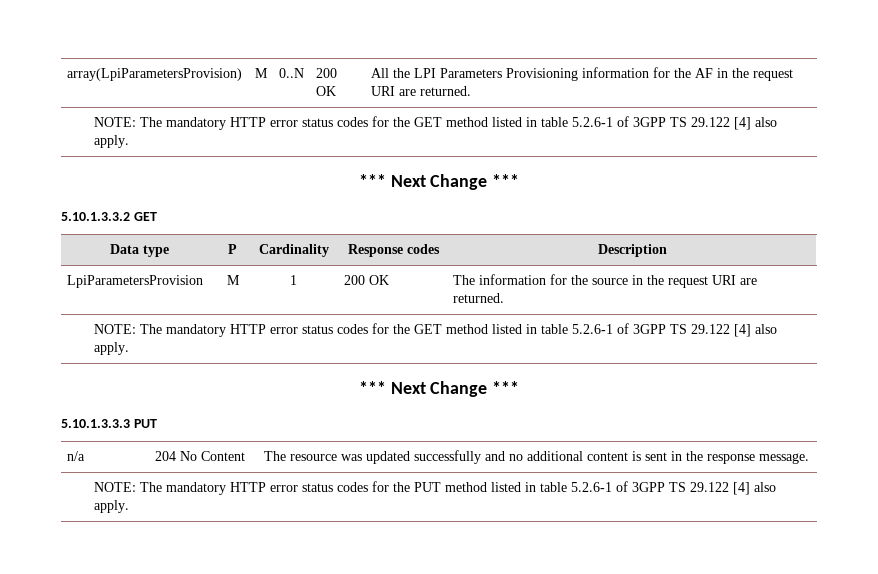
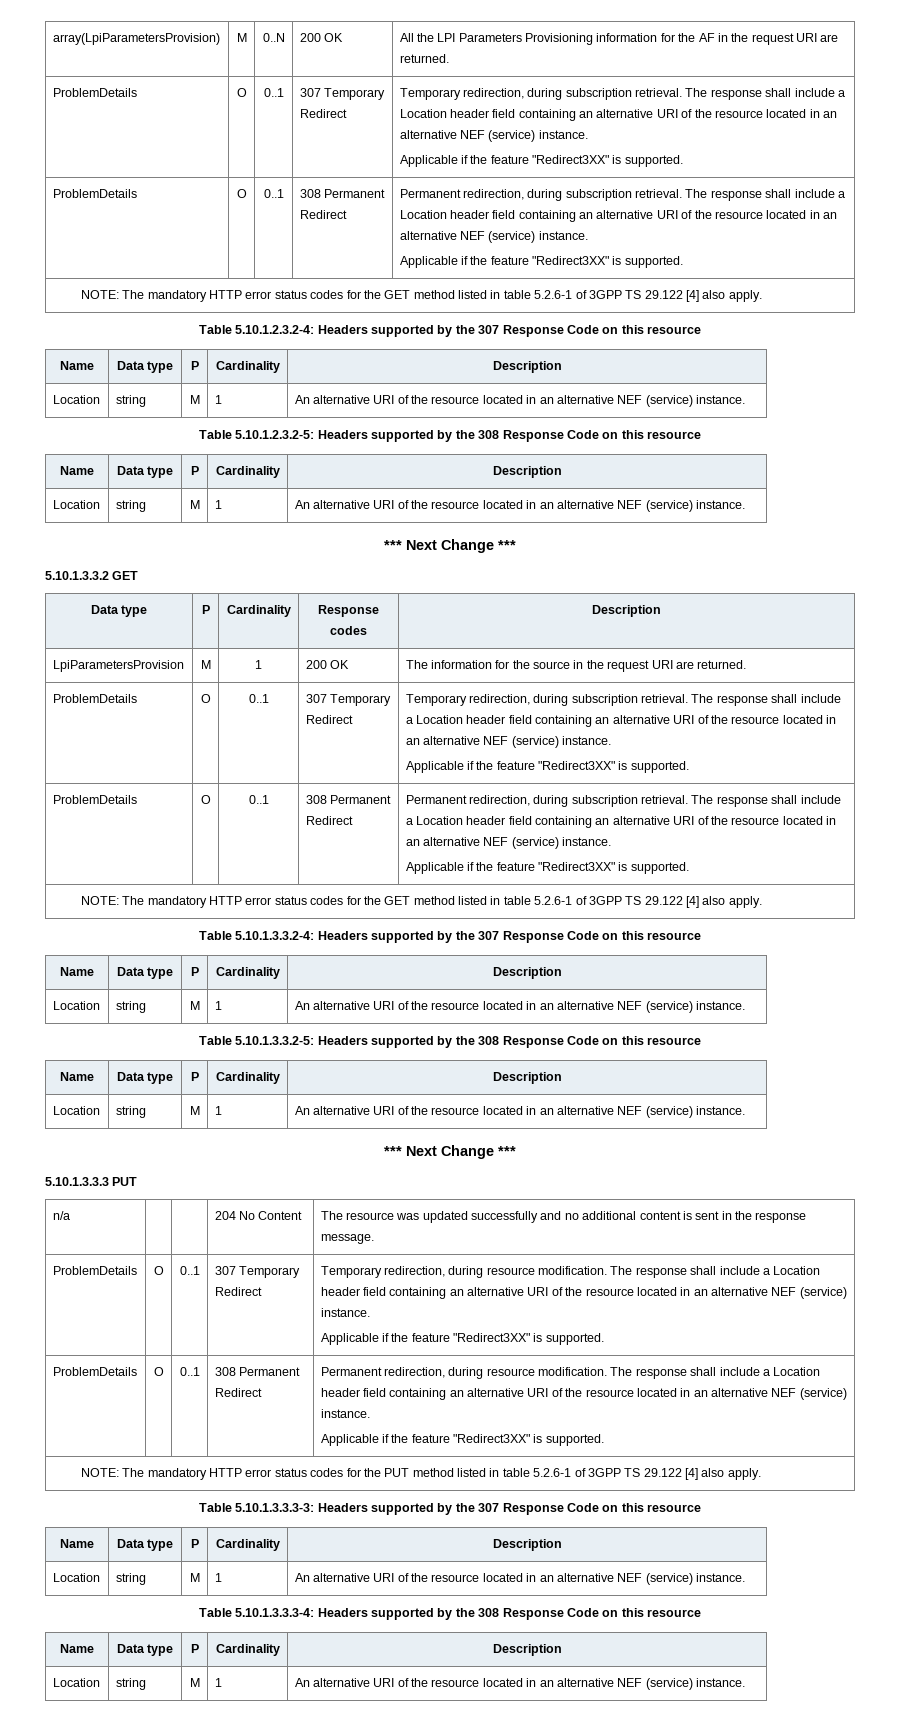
  array(LpiParametersProvision) | M | 0..N | 200 OK | All the LPI Parameters Provisioning information for the AF in the request URI are returned.
+ ProblemDetails | O | 0..1 | 307 Temporary Redirect | Temporary redirection, during subscription retrieval. The response shall include a Location header field containing an alternative URI of the resource located in an alternative NEF (service) instance.
+ Applicable if the feature "Redirect3XX" is supported.
+ ProblemDetails | O | 0..1 | 308 Permanent Redirect | Permanent redirection, during subscription retrieval. The response shall include a Location header field containing an alternative URI of the resource located in an alternative NEF (service) instance.
+ Applicable if the feature "Redirect3XX" is supported.
+ Table 5.10.1.2.3.2-4: Headers supported by the 307 Response Code on this resource
+ Name | Data type | P | Cardinality | Description
+ Location | string | M | 1 | An alternative URI of the resource located in an alternative NEF (service) instance.
+ Table 5.10.1.2.3.2-5: Headers supported by the 308 Response Code on this resource
+ Name | Data type | P | Cardinality | Description
+ Location | string | M | 1 | An alternative URI of the resource located in an alternative NEF (service) instance.
  LpiParametersProvision | M | 1 | 200 OK | The information for the source in the request URI are returned.
+ ProblemDetails | O | 0..1 | 307 Temporary Redirect | Temporary redirection, during subscription retrieval. The response shall include a Location header field containing an alternative URI of the resource located in an alternative NEF (service) instance.
+ Applicable if the feature "Redirect3XX" is supported.
+ ProblemDetails | O | 0..1 | 308 Permanent Redirect | Permanent redirection, during subscription retrieval. The response shall include a Location header field containing an alternative URI of the resource located in an alternative NEF (service) instance.
+ Applicable if the feature "Redirect3XX" is supported.
+ Table 5.10.1.3.3.2-4: Headers supported by the 307 Response Code on this resource
+ Name | Data type | P | Cardinality | Description
+ Location | string | M | 1 | An alternative URI of the resource located in an alternative NEF (service) instance.
+ Table 5.10.1.3.3.2-5: Headers supported by the 308 Response Code on this resource
+ Name | Data type | P | Cardinality | Description
+ Location | string | M | 1 | An alternative URI of the resource located in an alternative NEF (service) instance.
+ ProblemDetails | O | 0..1 | 307 Temporary Redirect | Temporary redirection, during resource modification. The response shall include a Location header field containing an alternative URI of the resource located in an alternative NEF (service) instance.
+ Applicable if the feature "Redirect3XX" is supported.
+ ProblemDetails | O | 0..1 | 308 Permanent Redirect | Permanent redirection, during resource modification. The response shall include a Location header field containing an alternative URI of the resource located in an alternative NEF (service) instance.
+ Applicable if the feature "Redirect3XX" is supported.
+ Table 5.10.1.3.3.3-3: Headers supported by the 307 Response Code on this resource
+ Name | Data type | P | Cardinality | Description
+ Location | string | M | 1 | An alternative URI of the resource located in an alternative NEF (service) instance.
+ Table 5.10.1.3.3.3-4: Headers supported by the 308 Response Code on this resource
+ Name | Data type | P | Cardinality | Description
+ Location | string | M | 1 | An alternative URI of the resource located in an alternative NEF (service) instance.

